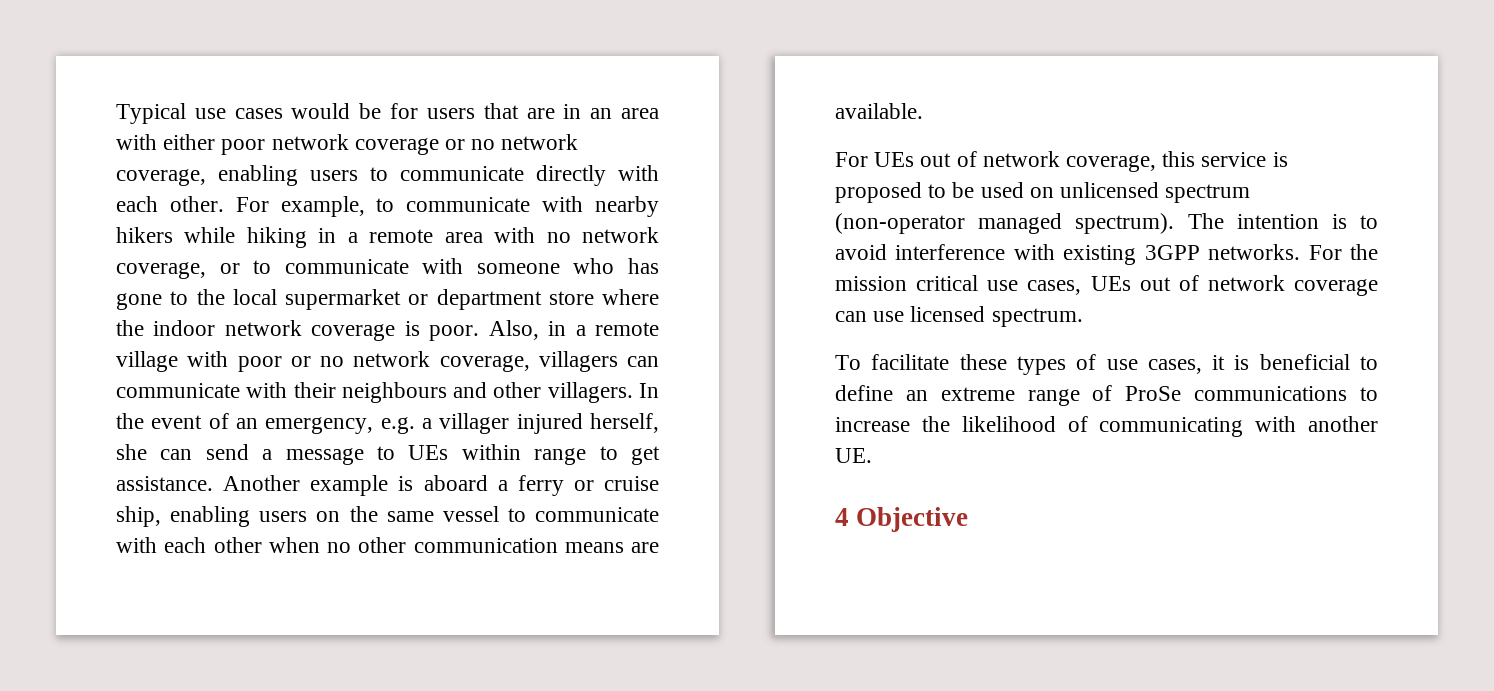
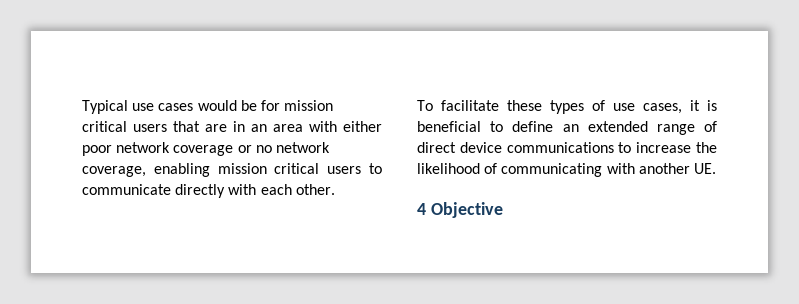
- Typical use cases would be for users that are in an area with either poor network coverage or no network coverage, enabling users to communicate directly with each other. For example, to communicate with nearby hikers while hiking in a remote area with no network coverage, or to communicate with someone who has gone to the local supermarket or department store where the indoor network coverage is poor. Also, in a remote village with poor or no network coverage, villagers can communicate with their neighbours and other villagers. In the event of an emergency, e.g. a villager injured herself, she can send a message to UEs within range to get assistance. Another example is aboard a ferry or cruise ship, enabling users on the same vessel to communicate with each other when no other communication means are available.
- For UEs out of network coverage, this service is proposed to be used on unlicensed spectrum (non-operator managed spectrum). The intention is to avoid interference with existing 3GPP networks. For the mission critical use cases, UEs out of network coverage can use licensed spectrum.
+ Typical use cases would be for mission critical users that are in an area with either poor network coverage or no network coverage, enabling mission critical users to communicate directly with each other.
- To facilitate these types of use cases, it is beneficial to define an extreme range of ProSe communications to increase the likelihood of communicating with another UE.
+ To facilitate these types of use cases, it is beneficial to define an extended range of direct device communications to increase the likelihood of communicating with another UE.

